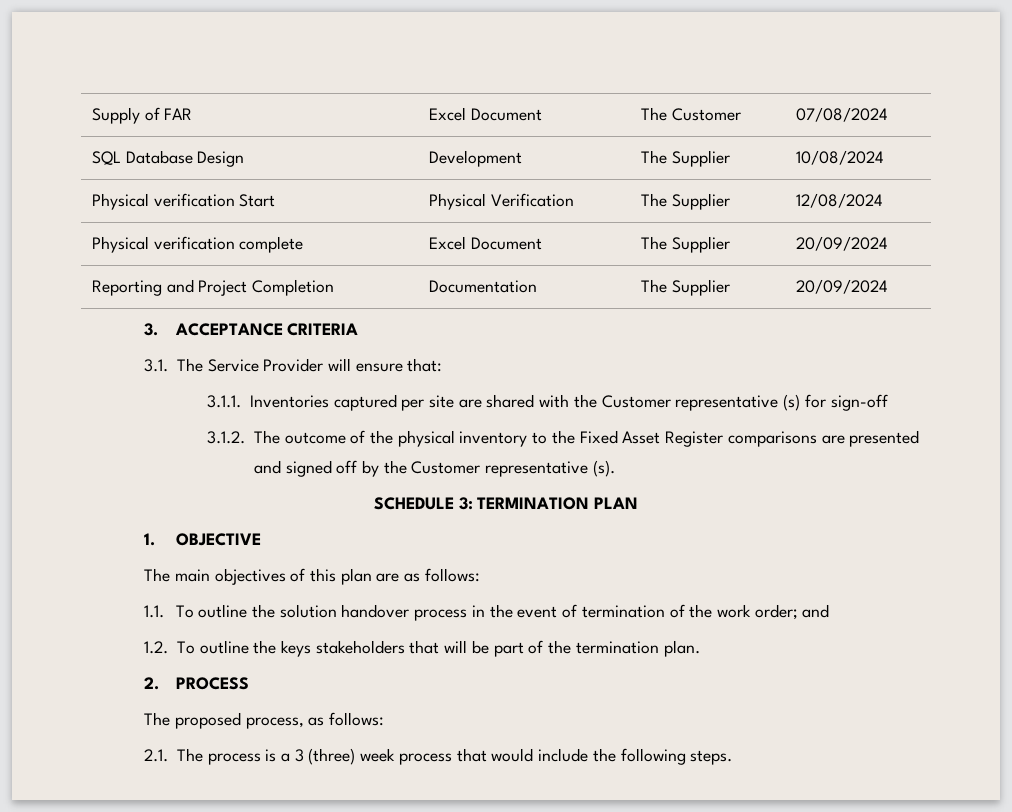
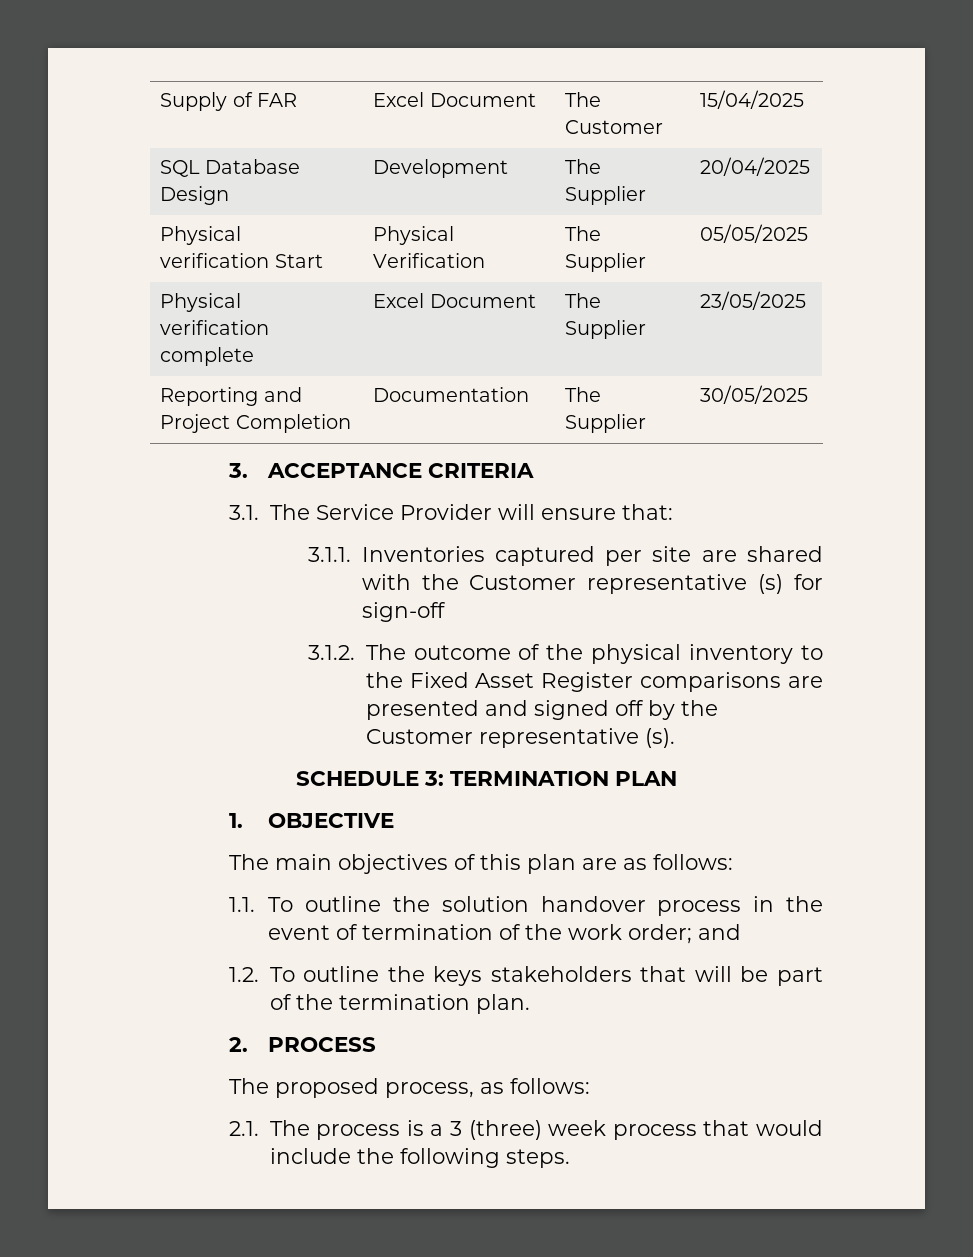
- Supply of FAR | Excel Document | The Customer | 07/08/2024
+ Supply of FAR | Excel Document | The Customer | 15/04/2025
- SQL Database Design | Development | The Supplier | 10/08/2024
+ SQL Database Design | Development | The Supplier | 20/04/2025
- Physical verification Start | Physical Verification | The Supplier | 12/08/2024
+ Physical verification Start | Physical Verification | The Supplier | 05/05/2025
- Physical verification complete | Excel Document | The Supplier | 20/09/2024
+ Physical verification complete | Excel Document | The Supplier | 23/05/2025
- Reporting and Project Completion | Documentation | The Supplier | 20/09/2024
+ Reporting and Project Completion | Documentation | The Supplier | 30/05/2025

